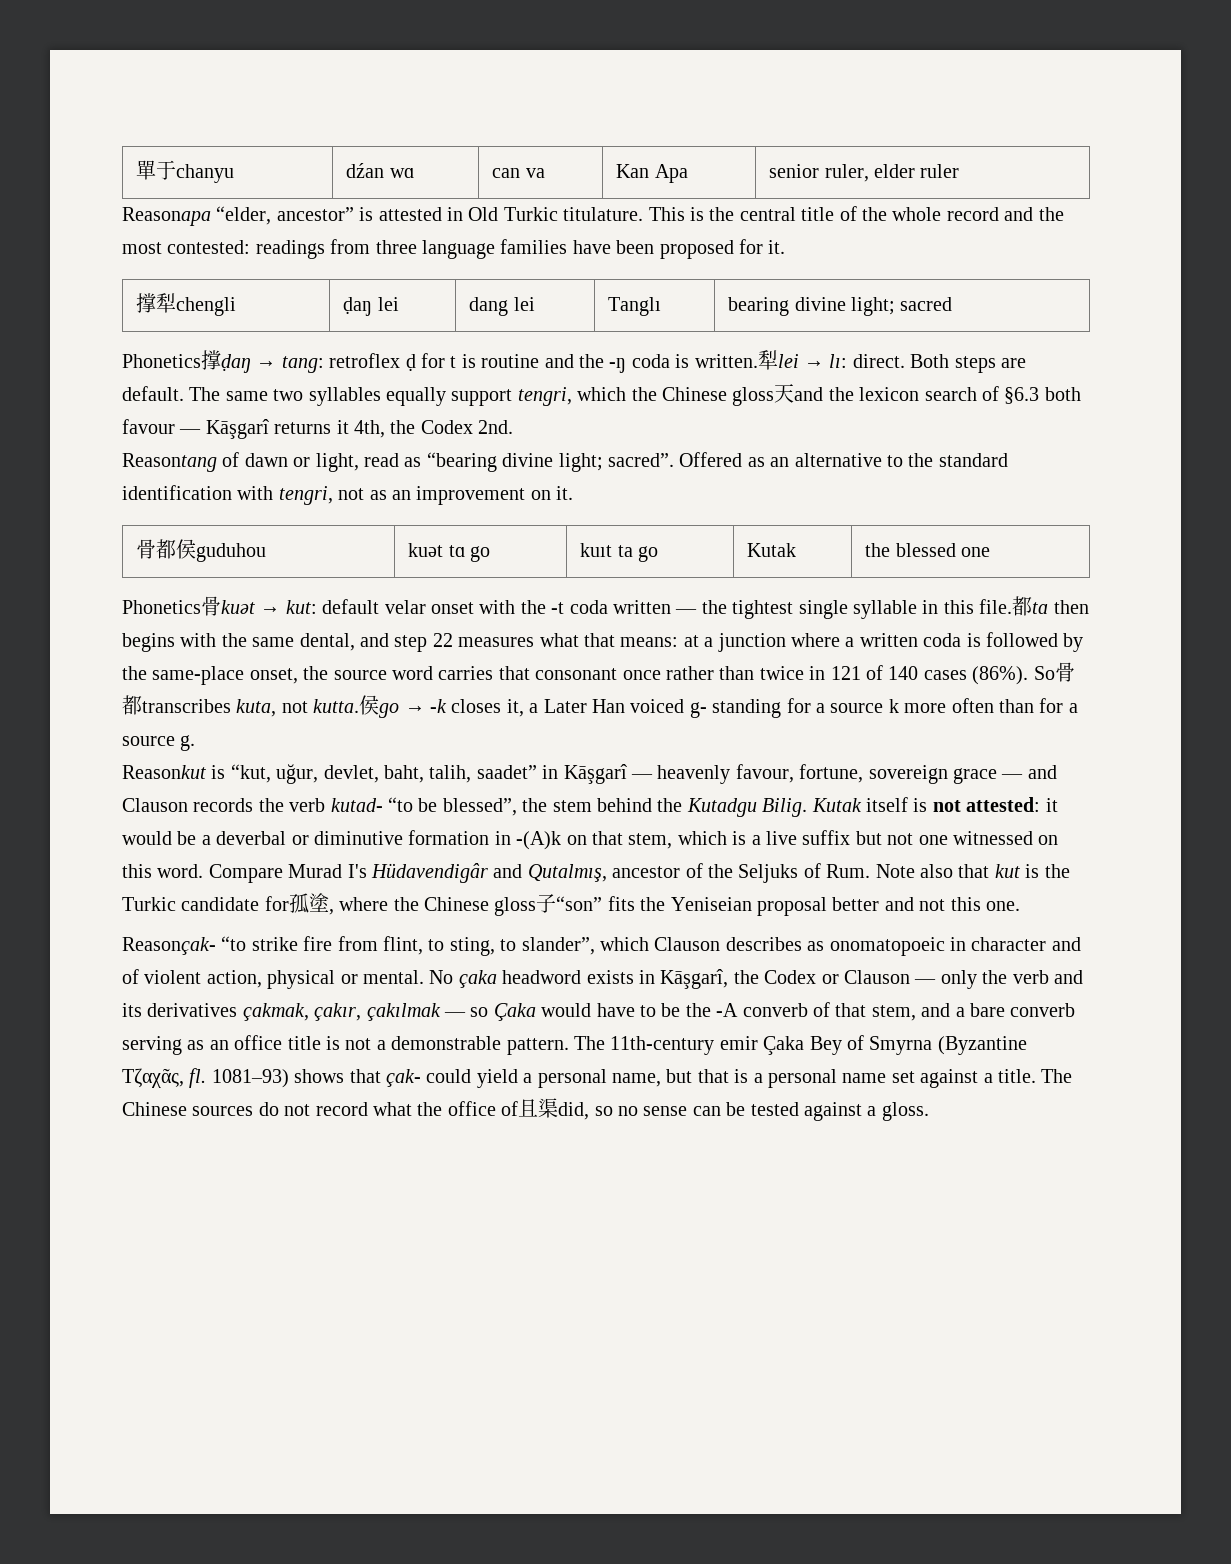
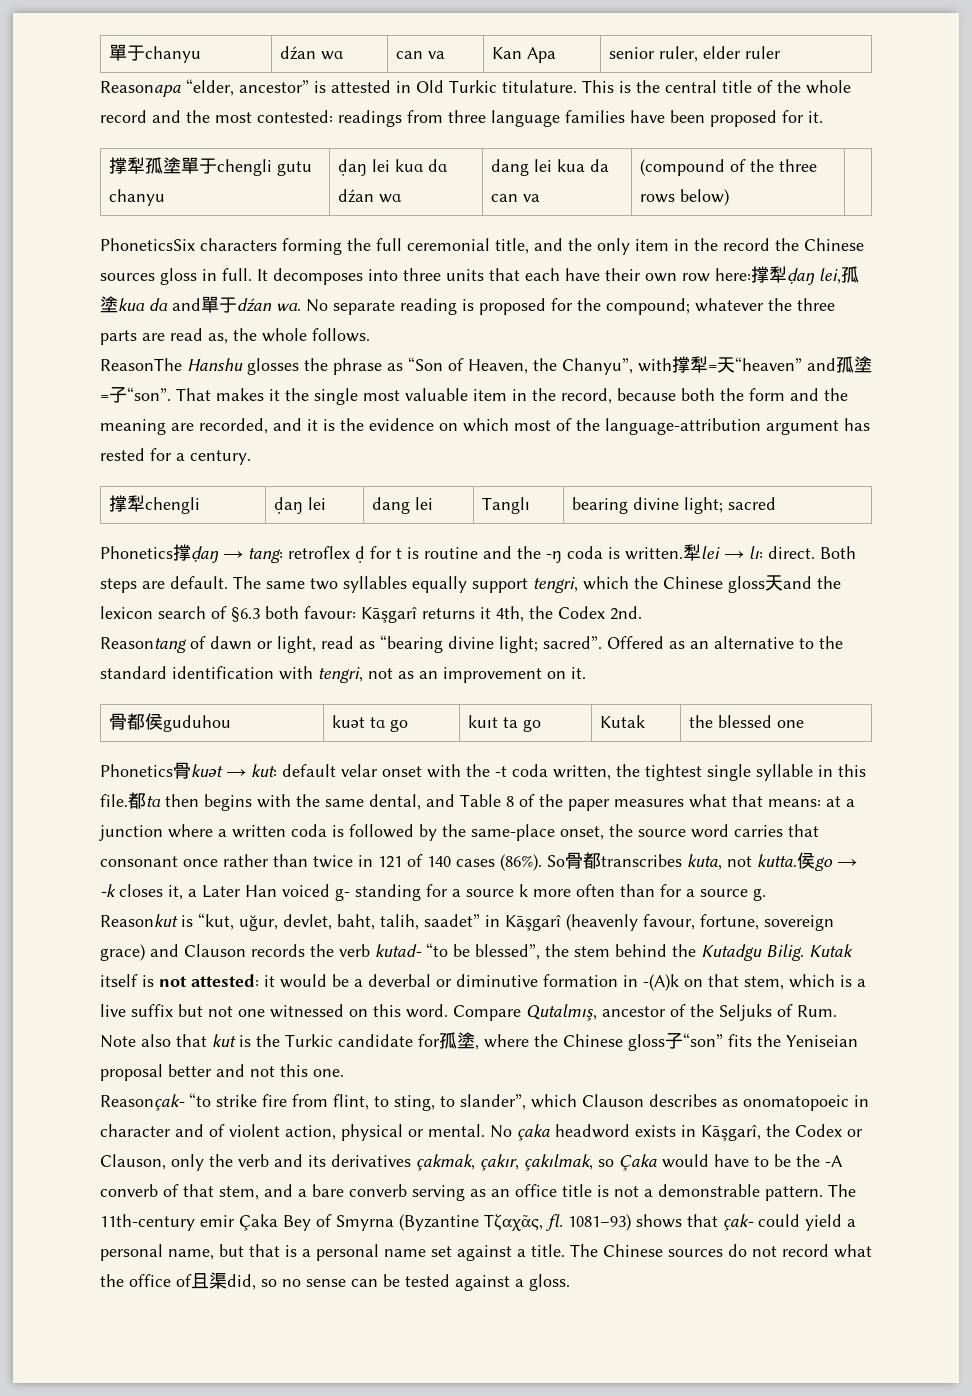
+ 撑犁孤塗單于chengli gutu chanyu | ḍaŋ lei kuɑ dɑ dźan wɑ | dang lei kua da can va | (compound of the three rows below) |
+ PhoneticsSix characters forming the full ceremonial title, and the only item in the record the Chinese sources gloss in full. It decomposes into three units that each have their own row here:撑犁ḍaŋ lei,孤塗kuɑ dɑ and單于dźan wɑ. No separate reading is proposed for the compound; whatever the three parts are read as, the whole follows.
+ ReasonThe Hanshu glosses the phrase as “Son of Heaven, the Chanyu”, with撑犁=天“heaven” and孤塗=子“son”. That makes it the single most valuable item in the record, because both the form and the meaning are recorded, and it is the evidence on which most of the language-attribution argument has rested for a century.
- The same two syllables equally support tengri, which the Chinese gloss天and the lexicon search of §6.3 both favour — Kāşgarî returns it 4th, the Codex 2nd.
+ The same two syllables equally support tengri, which the Chinese gloss天and the lexicon search of §6.3 both favour: Kāşgarî returns it 4th, the Codex 2nd.
- Phonetics骨kuət → kut: default velar onset with the -t coda written — the tightest single syllable in this file.
+ Phonetics骨kuət → kut: default velar onset with the -t coda written, the tightest single syllable in this file.
- 都tɑ then begins with the same dental, and step 22 measures what that means: at a junction where a written coda is followed by the same-place onset, the source word carries that consonant once rather than twice in 121 of 140 cases (86%).
+ 都tɑ then begins with the same dental, and Table 8 of the paper measures what that means: at a junction where a written coda is followed by the same-place onset, the source word carries that consonant once rather than twice in 121 of 140 cases (86%).
- Reasonkut is “kut, uğur, devlet, baht, talih, saadet” in Kāşgarî — heavenly favour, fortune, sovereign grace — and Clauson records the verb kutad- “to be blessed”, the stem behind the Kutadgu Bilig.
+ Reasonkut is “kut, uğur, devlet, baht, talih, saadet” in Kāşgarî (heavenly favour, fortune, sovereign grace) and Clauson records the verb kutad- “to be blessed”, the stem behind the Kutadgu Bilig.
- Compare Murad I's Hüdavendigâr and Qutalmış, ancestor of the Seljuks of Rum. Note also that kut is the Turkic candidate for孤塗, where the Chinese gloss子“son” fits the Yeniseian proposal better and not this one.
+ Compare Qutalmış, ancestor of the Seljuks of Rum. Note also that kut is the Turkic candidate for孤塗, where the Chinese gloss子“son” fits the Yeniseian proposal better and not this one.
- No çaka headword exists in Kāşgarî, the Codex or Clauson — only the verb and its derivatives çakmak, çakır, çakılmak — so Çaka would have to be the -A converb of that stem, and a bare converb serving as an office title is not a demonstrable pattern.
+ No çaka headword exists in Kāşgarî, the Codex or Clauson, only the verb and its derivatives çakmak, çakır, çakılmak, so Çaka would have to be the -A converb of that stem, and a bare converb serving as an office title is not a demonstrable pattern.

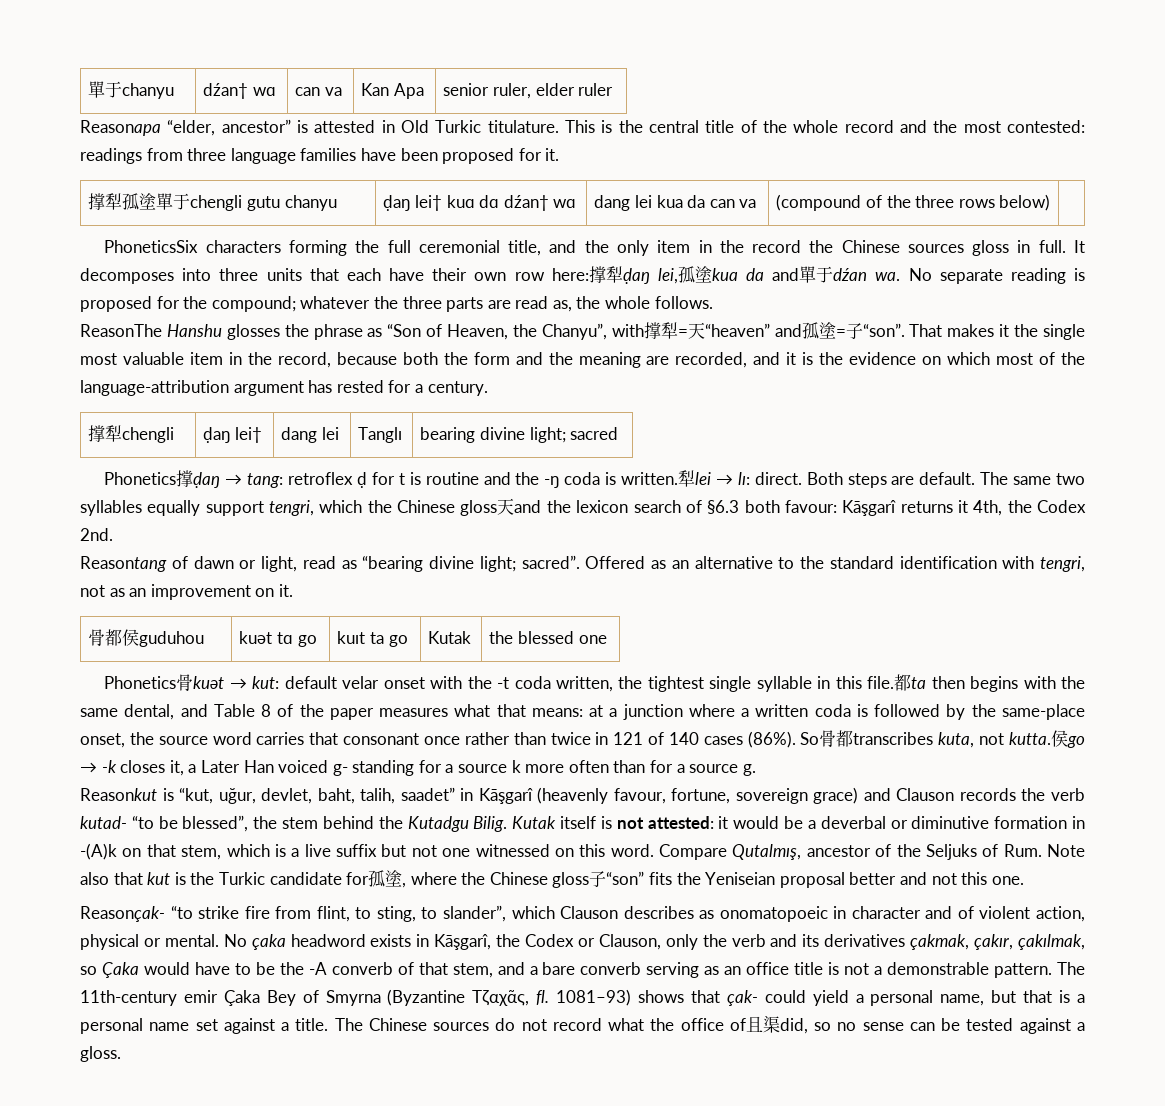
- 單于chanyu | dźan wɑ | can va | Kan Apa | senior ruler, elder ruler
+ 單于chanyu | dźan† wɑ | can va | Kan Apa | senior ruler, elder ruler
- 撑犁孤塗單于chengli gutu chanyu | ḍaŋ lei kuɑ dɑ dźan wɑ | dang lei kua da can va | (compound of the three rows below) |
+ 撑犁孤塗單于chengli gutu chanyu | ḍaŋ lei† kuɑ dɑ dźan† wɑ | dang lei kua da can va | (compound of the three rows below) |
- 撑犁chengli | ḍaŋ lei | dang lei | Tanglı | bearing divine light; sacred
+ 撑犁chengli | ḍaŋ lei† | dang lei | Tanglı | bearing divine light; sacred

